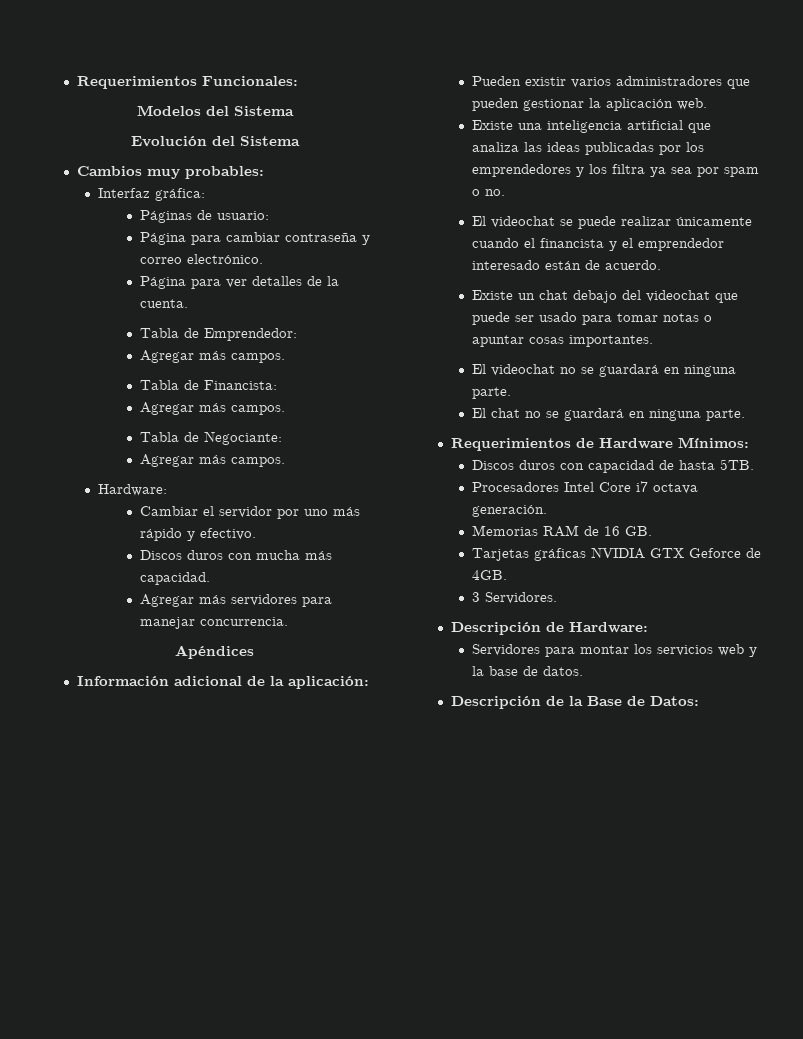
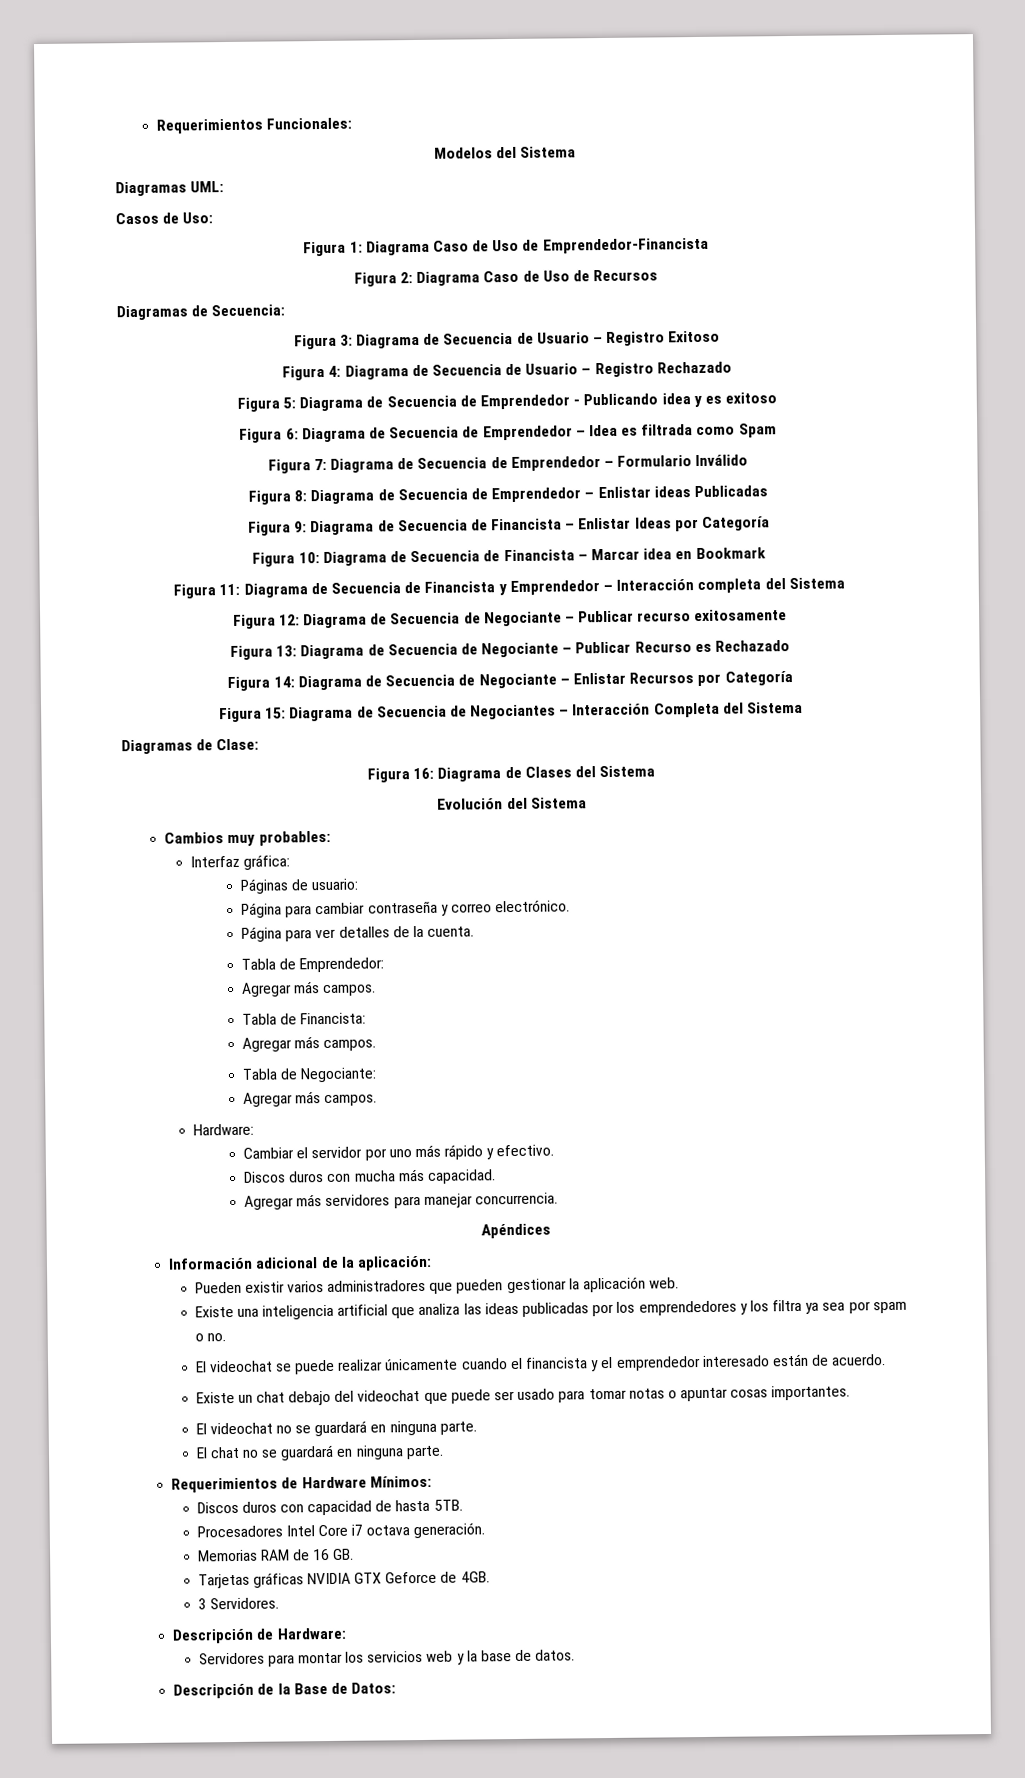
+ Diagramas UML:
+ Casos de Uso:
+ Figura 1: Diagrama Caso de Uso de Emprendedor-Financista
+ Figura 2: Diagrama Caso de Uso de Recursos
+ Diagramas de Secuencia:
+ Figura 3: Diagrama de Secuencia de Usuario – Registro Exitoso
+ Figura 4: Diagrama de Secuencia de Usuario – Registro Rechazado
+ Figura 5: Diagrama de Secuencia de Emprendedor - Publicando idea y es exitoso
+ Figura 6: Diagrama de Secuencia de Emprendedor – Idea es filtrada como Spam
+ Figura 7: Diagrama de Secuencia de Emprendedor – Formulario Inválido
+ Figura 8: Diagrama de Secuencia de Emprendedor – Enlistar ideas Publicadas
+ Figura 9: Diagrama de Secuencia de Financista – Enlistar Ideas por Categoría
+ Figura 10: Diagrama de Secuencia de Financista – Marcar idea en Bookmark
+ Figura 11: Diagrama de Secuencia de Financista y Emprendedor – Interacción completa del Sistema
+ Figura 12: Diagrama de Secuencia de Negociante – Publicar recurso exitosamente
+ Figura 13: Diagrama de Secuencia de Negociante – Publicar Recurso es Rechazado
+ Figura 14: Diagrama de Secuencia de Negociante – Enlistar Recursos por Categoría
+ Figura 15: Diagrama de Secuencia de Negociantes – Interacción Completa del Sistema
+ Diagramas de Clase:
+ Figura 16: Diagrama de Clases del Sistema

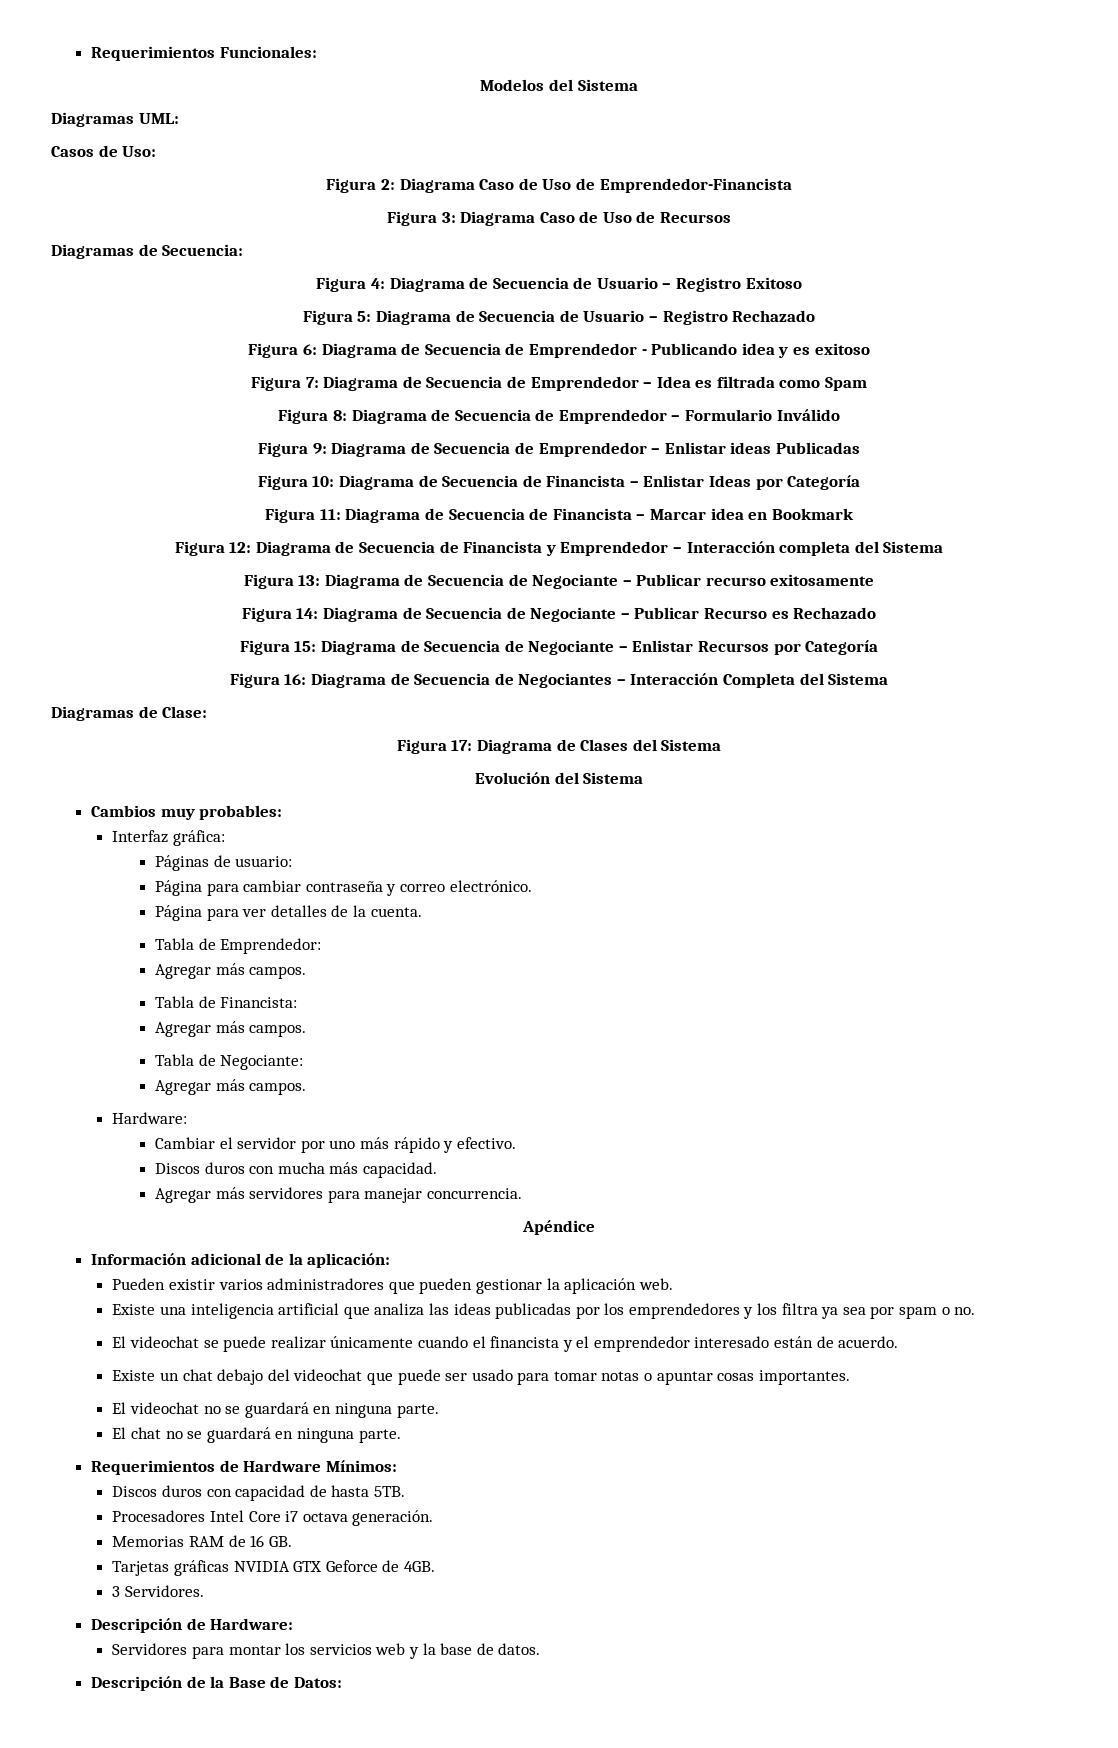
- Figura 1: Diagrama Caso de Uso de Emprendedor-Financista
+ Figura 2: Diagrama Caso de Uso de Emprendedor-Financista
- Figura 2: Diagrama Caso de Uso de Recursos
+ Figura 3: Diagrama Caso de Uso de Recursos
- Figura 3: Diagrama de Secuencia de Usuario – Registro Exitoso
+ Figura 4: Diagrama de Secuencia de Usuario – Registro Exitoso
- Figura 4: Diagrama de Secuencia de Usuario – Registro Rechazado
+ Figura 5: Diagrama de Secuencia de Usuario – Registro Rechazado
- Figura 5: Diagrama de Secuencia de Emprendedor - Publicando idea y es exitoso
+ Figura 6: Diagrama de Secuencia de Emprendedor - Publicando idea y es exitoso
- Figura 6: Diagrama de Secuencia de Emprendedor – Idea es filtrada como Spam
+ Figura 7: Diagrama de Secuencia de Emprendedor – Idea es filtrada como Spam
- Figura 7: Diagrama de Secuencia de Emprendedor – Formulario Inválido
+ Figura 8: Diagrama de Secuencia de Emprendedor – Formulario Inválido
- Figura 8: Diagrama de Secuencia de Emprendedor – Enlistar ideas Publicadas
+ Figura 9: Diagrama de Secuencia de Emprendedor – Enlistar ideas Publicadas
- Figura 9: Diagrama de Secuencia de Financista – Enlistar Ideas por Categoría
+ Figura 10: Diagrama de Secuencia de Financista – Enlistar Ideas por Categoría
- Figura 10: Diagrama de Secuencia de Financista – Marcar idea en Bookmark
+ Figura 11: Diagrama de Secuencia de Financista – Marcar idea en Bookmark
- Figura 11: Diagrama de Secuencia de Financista y Emprendedor – Interacción completa del Sistema
+ Figura 12: Diagrama de Secuencia de Financista y Emprendedor – Interacción completa del Sistema
- Figura 12: Diagrama de Secuencia de Negociante – Publicar recurso exitosamente
+ Figura 13: Diagrama de Secuencia de Negociante – Publicar recurso exitosamente
- Figura 13: Diagrama de Secuencia de Negociante – Publicar Recurso es Rechazado
+ Figura 14: Diagrama de Secuencia de Negociante – Publicar Recurso es Rechazado
- Figura 14: Diagrama de Secuencia de Negociante – Enlistar Recursos por Categoría
+ Figura 15: Diagrama de Secuencia de Negociante – Enlistar Recursos por Categoría
- Figura 15: Diagrama de Secuencia de Negociantes – Interacción Completa del Sistema
+ Figura 16: Diagrama de Secuencia de Negociantes – Interacción Completa del Sistema
- Figura 16: Diagrama de Clases del Sistema
+ Figura 17: Diagrama de Clases del Sistema
- Apéndices
+ Apéndice

